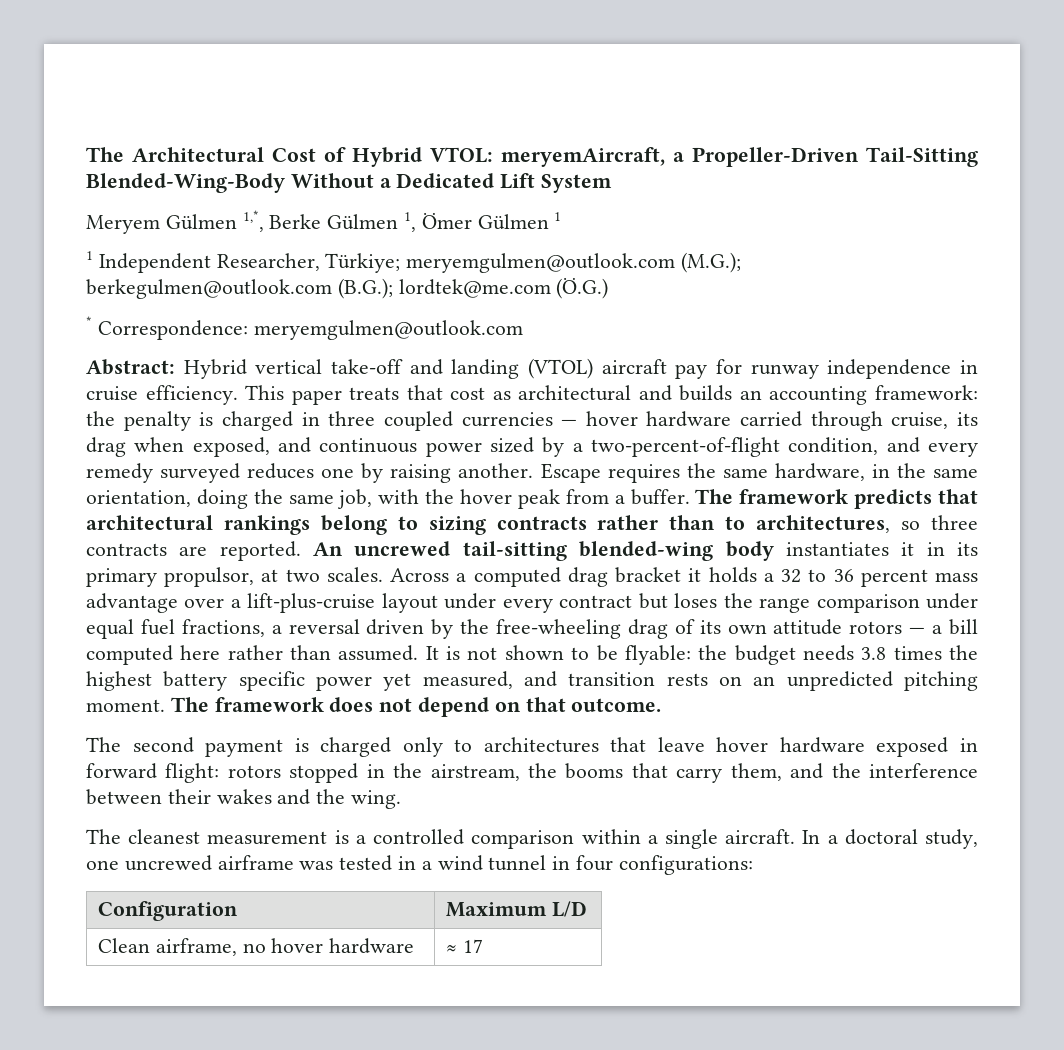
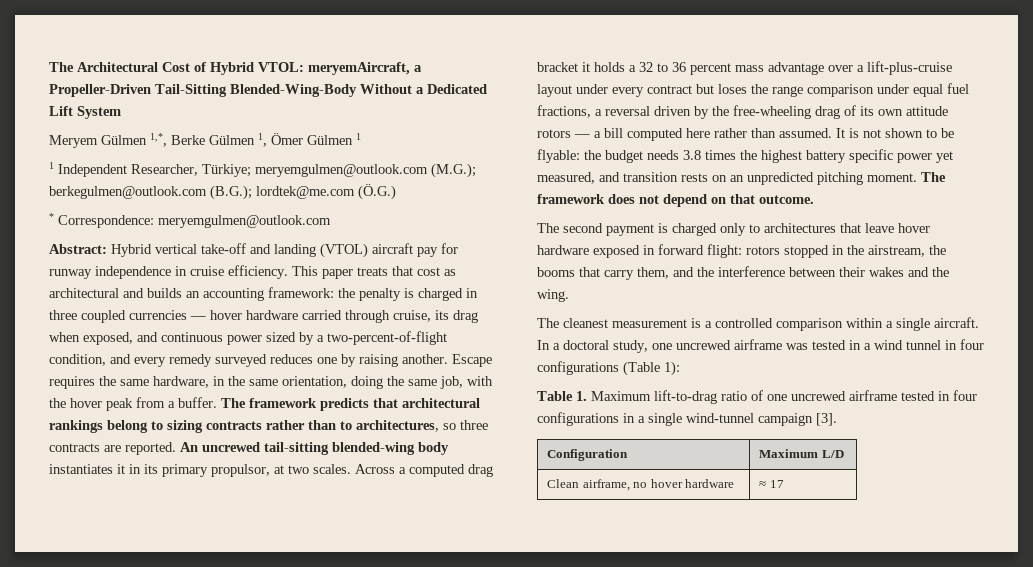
- In a doctoral study, one uncrewed airframe was tested in a wind tunnel in four configurations:
+ In a doctoral study, one uncrewed airframe was tested in a wind tunnel in four configurations (Table 1):
+ Table 1. Maximum lift-to-drag ratio of one uncrewed airframe tested in four configurations in a single wind-tunnel campaign [3].

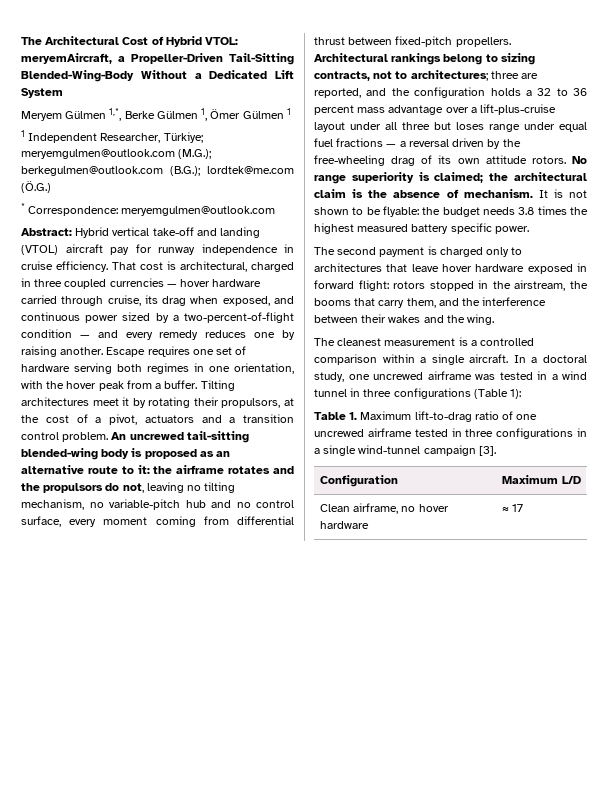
- This paper treats that cost as architectural and builds an accounting framework: the penalty is charged in three coupled currencies — hover hardware carried through cruise, its drag when exposed, and continuous power sized by a two-percent-of-flight condition, and every remedy surveyed reduces one by raising another.
+ That cost is architectural, charged in three coupled currencies — hover hardware carried through cruise, its drag when exposed, and continuous power sized by a two-percent-of-flight condition — and every remedy reduces one by raising another.
- Escape requires the same hardware, in the same orientation, doing the same job, with the hover peak from a buffer.
+ Escape requires one set of hardware serving both regimes in one orientation, with the hover peak from a buffer.
- The framework predicts that architectural rankings belong to sizing contracts rather than to architectures, so three contracts are reported.
+ Tilting architectures meet it by rotating their propulsors, at the cost of a pivot, actuators and a transition control problem.
- An uncrewed tail-sitting blended-wing body instantiates it in its primary propulsor, at two scales. Across a computed drag bracket it holds a 32 to 36 percent mass advantage over a lift-plus-cruise layout under every contract but loses the range comparison under equal fuel fractions, a reversal driven by the free-wheeling drag of its own attitude rotors — a bill computed here rather than assumed.
+ An uncrewed tail-sitting blended-wing body is proposed as an alternative route to it: the airframe rotates and the propulsors do not, leaving no tilting mechanism, no variable-pitch hub and no control surface, every moment coming from differential thrust between fixed-pitch propellers. Architectural rankings belong to sizing contracts, not to architectures; three are reported, and the configuration holds a 32 to 36 percent mass advantage over a lift-plus-cruise layout under all three but loses range under equal fuel fractions — a reversal driven by the free-wheeling drag of its own attitude rotors. No range superiority is claimed; the architectural claim is the absence of mechanism.
- It is not shown to be flyable: the budget needs 3.8 times the highest battery specific power yet measured, and transition rests on an unpredicted pitching moment. The framework does not depend on that outcome.
+ It is not shown to be flyable: the budget needs 3.8 times the highest measured battery specific power.
- In a doctoral study, one uncrewed airframe was tested in a wind tunnel in four configurations (Table 1):
+ In a doctoral study, one uncrewed airframe was tested in a wind tunnel in three configurations (Table 1):
- Table 1. Maximum lift-to-drag ratio of one uncrewed airframe tested in four configurations in a single wind-tunnel campaign [3].
+ Table 1. Maximum lift-to-drag ratio of one uncrewed airframe tested in three configurations in a single wind-tunnel campaign [3].

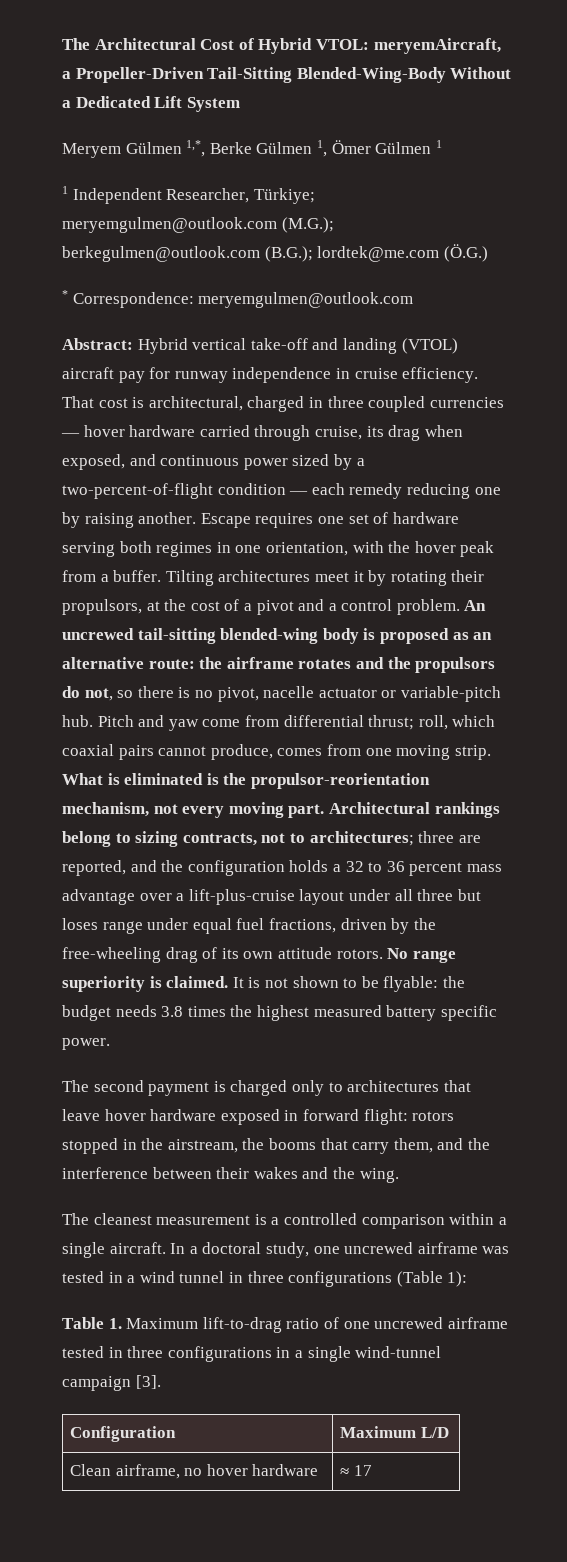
- That cost is architectural, charged in three coupled currencies — hover hardware carried through cruise, its drag when exposed, and continuous power sized by a two-percent-of-flight condition — and every remedy reduces one by raising another.
+ That cost is architectural, charged in three coupled currencies — hover hardware carried through cruise, its drag when exposed, and continuous power sized by a two-percent-of-flight condition — each remedy reducing one by raising another.
- Tilting architectures meet it by rotating their propulsors, at the cost of a pivot, actuators and a transition control problem.
+ Tilting architectures meet it by rotating their propulsors, at the cost of a pivot and a control problem.
- An uncrewed tail-sitting blended-wing body is proposed as an alternative route to it: the airframe rotates and the propulsors do not, leaving no tilting mechanism, no variable-pitch hub and no control surface, every moment coming from differential thrust between fixed-pitch propellers.
+ An uncrewed tail-sitting blended-wing body is proposed as an alternative route: the airframe rotates and the propulsors do not, so there is no pivot, nacelle actuator or variable-pitch hub. Pitch and yaw come from differential thrust; roll, which coaxial pairs cannot produce, comes from one moving strip. What is eliminated is the propulsor-reorientation mechanism, not every moving part.
- Architectural rankings belong to sizing contracts, not to architectures; three are reported, and the configuration holds a 32 to 36 percent mass advantage over a lift-plus-cruise layout under all three but loses range under equal fuel fractions — a reversal driven by the free-wheeling drag of its own attitude rotors.
+ Architectural rankings belong to sizing contracts, not to architectures; three are reported, and the configuration holds a 32 to 36 percent mass advantage over a lift-plus-cruise layout under all three but loses range under equal fuel fractions, driven by the free-wheeling drag of its own attitude rotors.
- No range superiority is claimed; the architectural claim is the absence of mechanism.
+ No range superiority is claimed.

